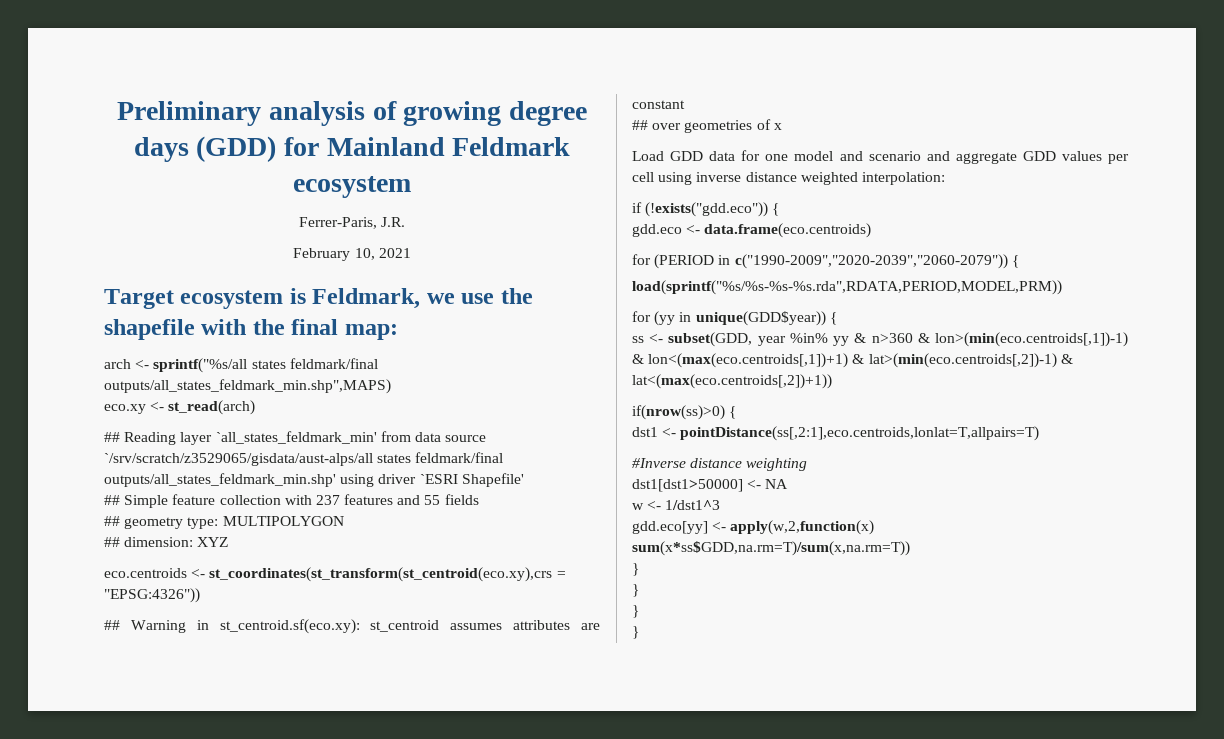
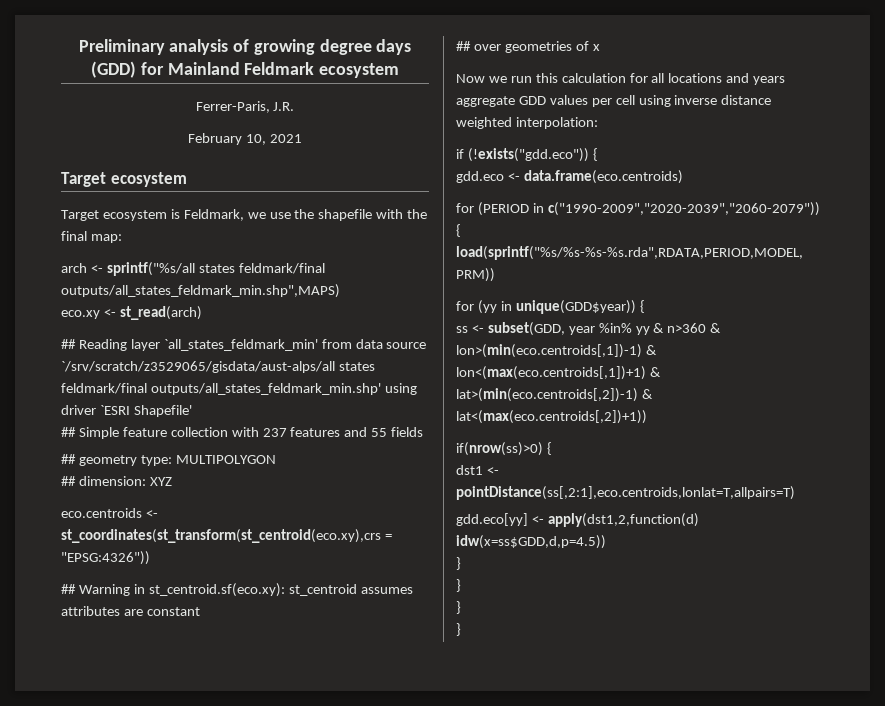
  February 10, 2021
+ Target ecosystem
- Load GDD data for one model and scenario and aggregate GDD values per cell using inverse distance weighted interpolation:
+ Now we run this calculation for all locations and years aggregate GDD values per cell using inverse distance weighted interpolation:
- #Inverse distance weighting
- dst1[dst1>50000] <- NA
- w <- 1/dst1^3
- gdd.eco[yy] <- apply(w,2,function(x) sum(x*ss$GDD,na.rm=T)/sum(x,na.rm=T))
+ gdd.eco[yy] <- apply(dst1,2,function(d) idw(x=ss$GDD,d,p=4.5))

